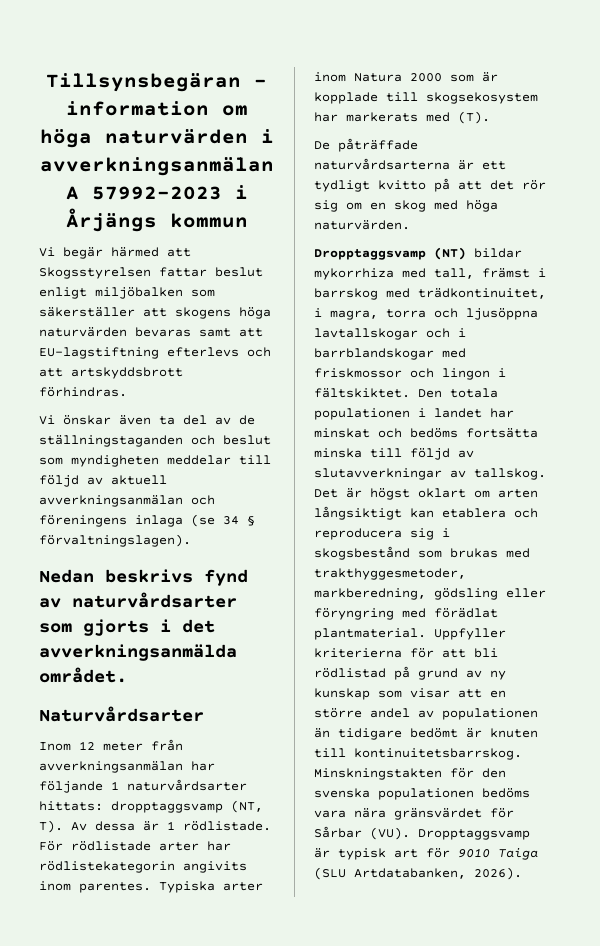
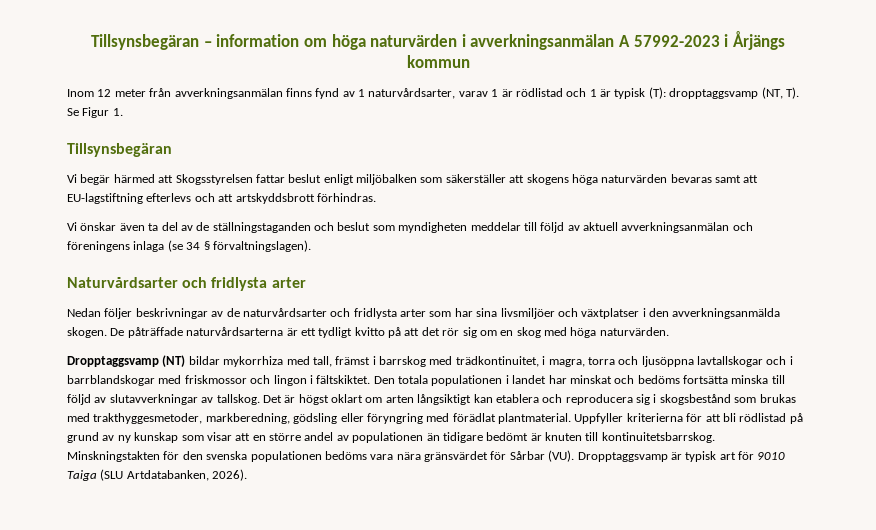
+ Inom 12 meter från avverkningsanmälan finns fynd av 1 naturvårdsarter, varav 1 är rödlistad och 1 är typisk (T): dropptaggsvamp (NT, T). Se Figur 1.
+ Tillsynsbegäran
- Nedan beskrivs fynd av naturvårdsarter som gjorts i det avverkningsanmälda området.
- Naturvårdsarter
- Inom 12 meter från avverkningsanmälan har följande 1 naturvårdsarter hittats: dropptaggsvamp (NT, T). Av dessa är 1 rödlistade. För rödlistade arter har rödlistekategorin angivits inom parentes. Typiska arter inom Natura 2000 som är kopplade till skogsekosystem har markerats med (T).
- De påträffade naturvårdsarterna är ett tydligt kvitto på att det rör sig om en skog med höga naturvärden.
+ Naturvårdsarter och fridlysta arter
+ Nedan följer beskrivningar av de naturvårdsarter och fridlysta arter som har sina livsmiljöer och växtplatser i den avverkningsanmälda skogen. De påträffade naturvårdsarterna är ett tydligt kvitto på att det rör sig om en skog med höga naturvärden.

